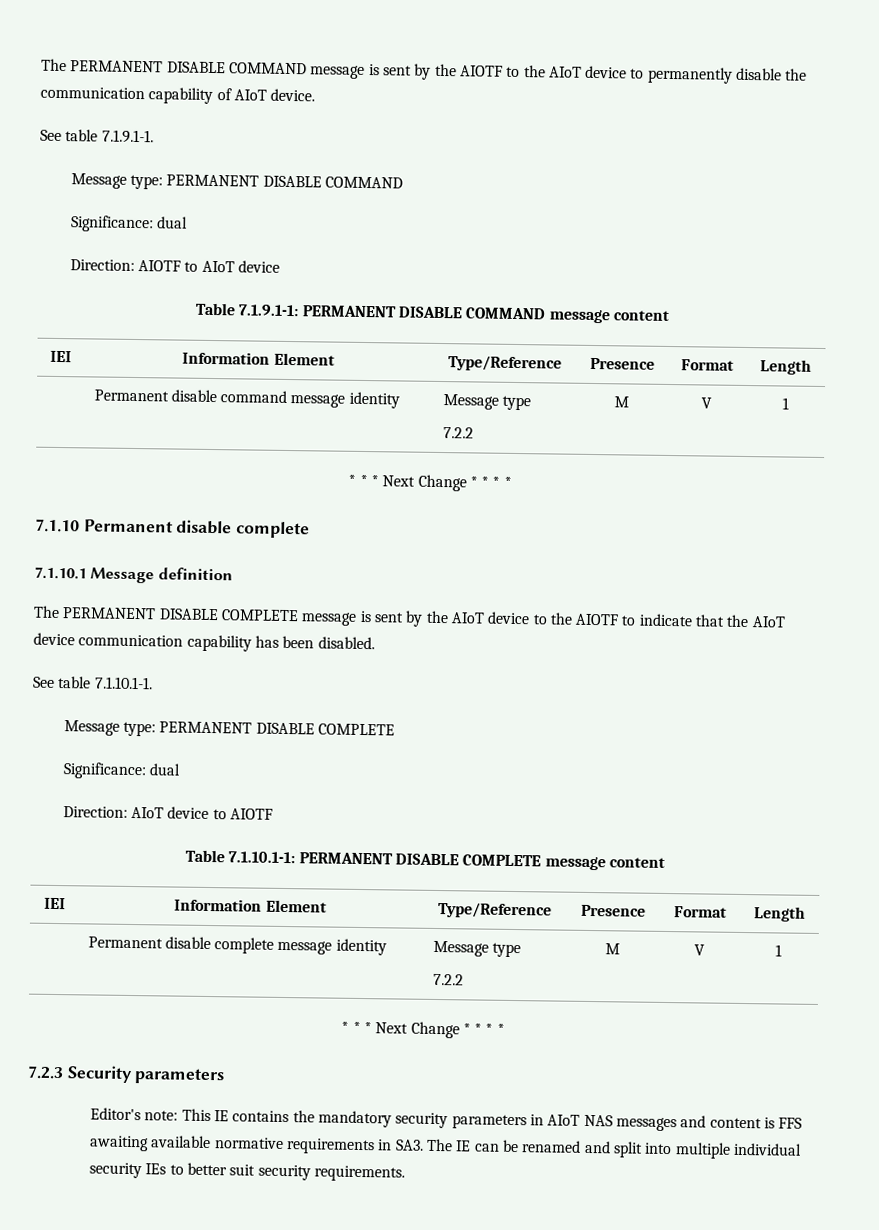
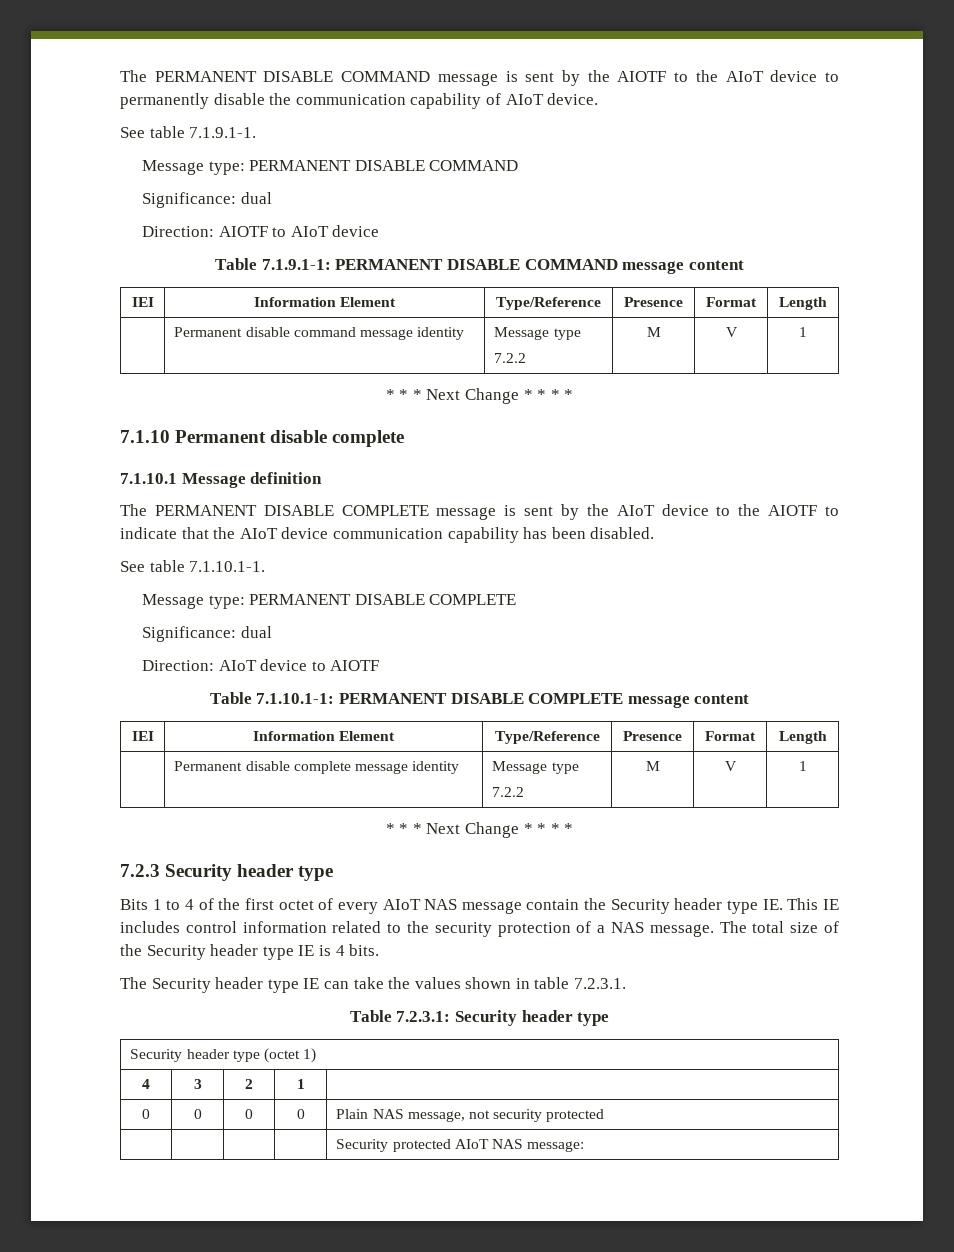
- 7.2.3 Security parameters
- Editor's note: This IE contains the mandatory security parameters in AIoT NAS messages and content is FFS awaiting available normative requirements in SA3. The IE can be renamed and split into multiple individual security IEs to better suit security requirements.
+ 7.2.3 Security header type
+ Bits 1 to 4 of the first octet of every AIoT NAS message contain the Security header type IE. This IE includes control information related to the security protection of a NAS message. The total size of the Security header type IE is 4 bits.
+ The Security header type IE can take the values shown in table 7.2.3.1.
+ Table 7.2.3.1: Security header type
+ Security header type (octet 1)
+ 4 | 3 | 2 | 1 |
+ 0 | 0 | 0 | 0 | Plain NAS message, not security protected
+ | | | | Security protected AIoT NAS message:

